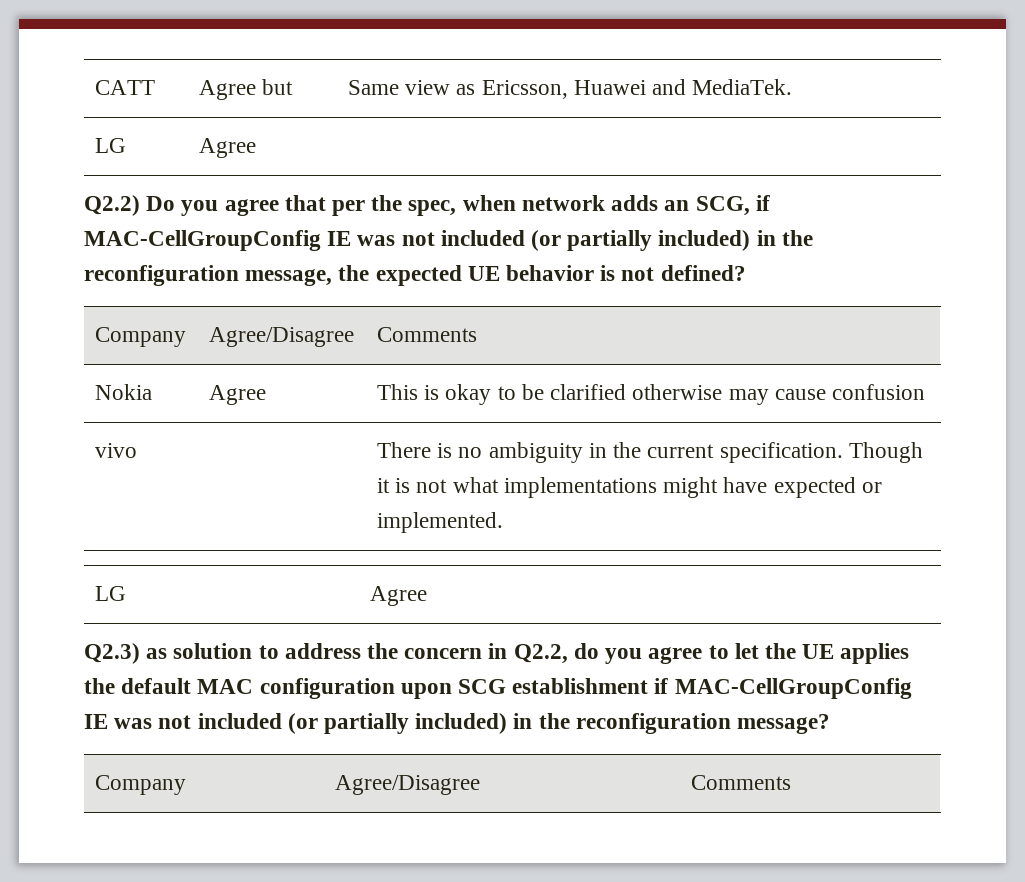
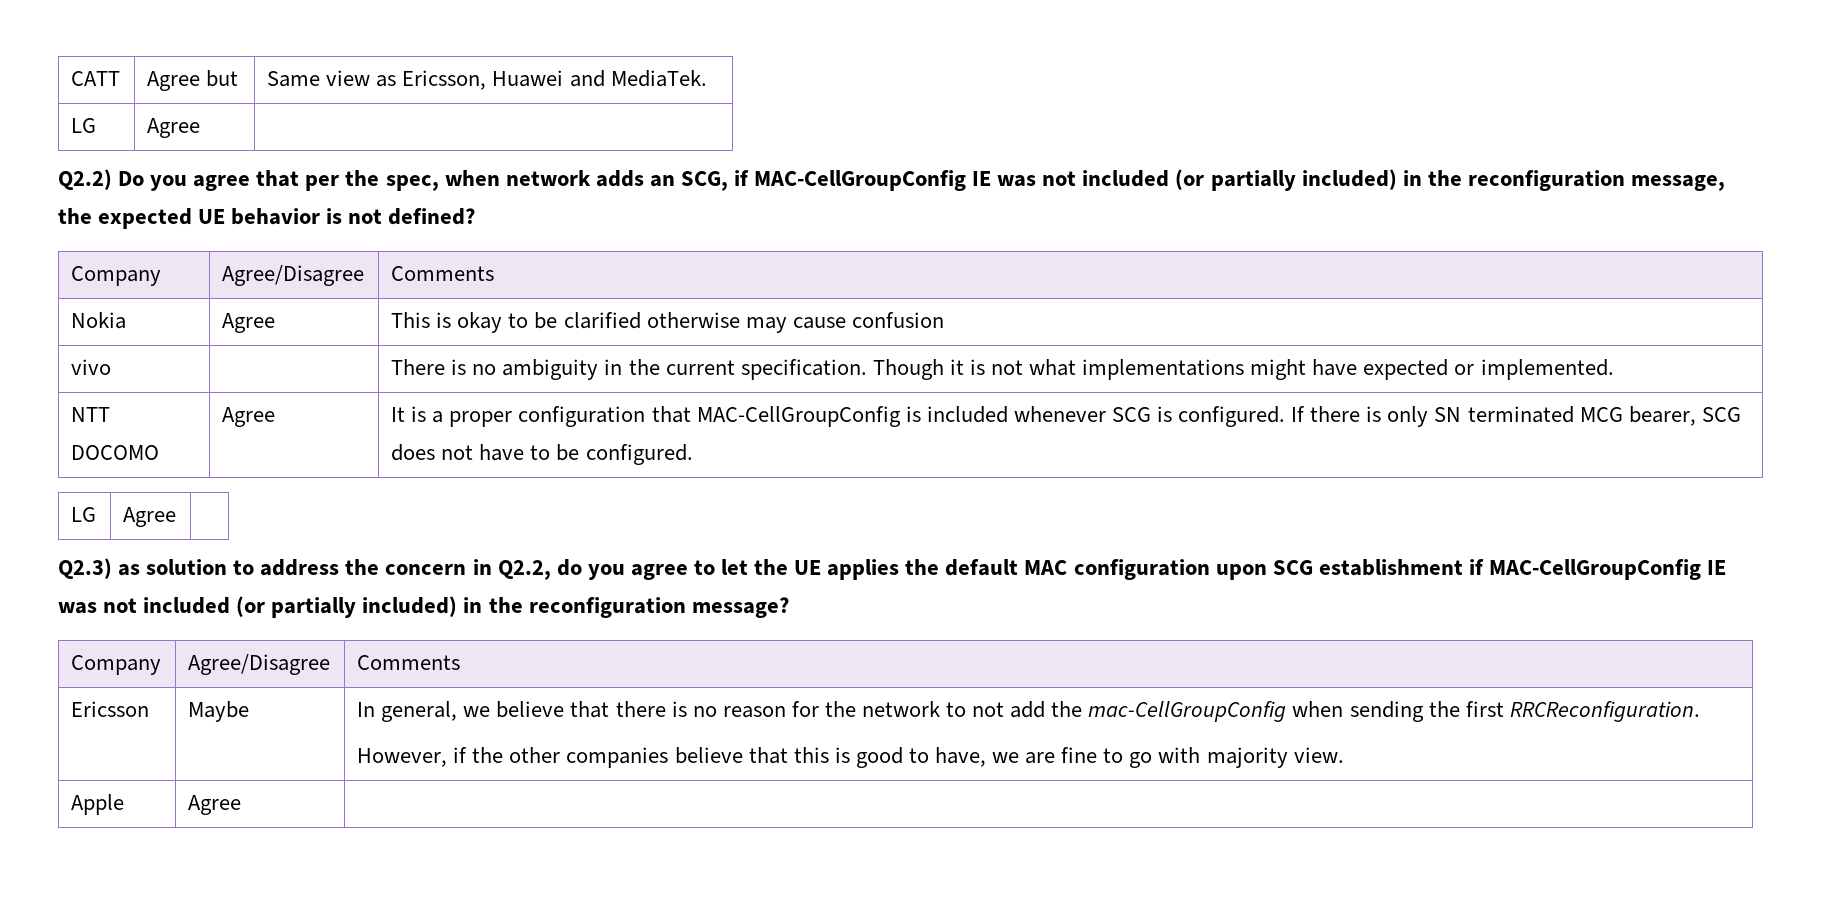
+ NTT DOCOMO | Agree | It is a proper configuration that MAC-CellGroupConfig is included whenever SCG is configured. If there is only SN terminated MCG bearer, SCG does not have to be configured.
+ Ericsson | Maybe | In general, we believe that there is no reason for the network to not add the mac-CellGroupConfig when sending the first RRCReconfiguration.
+ However, if the other companies believe that this is good to have, we are fine to go with majority view.
+ Apple | Agree |

